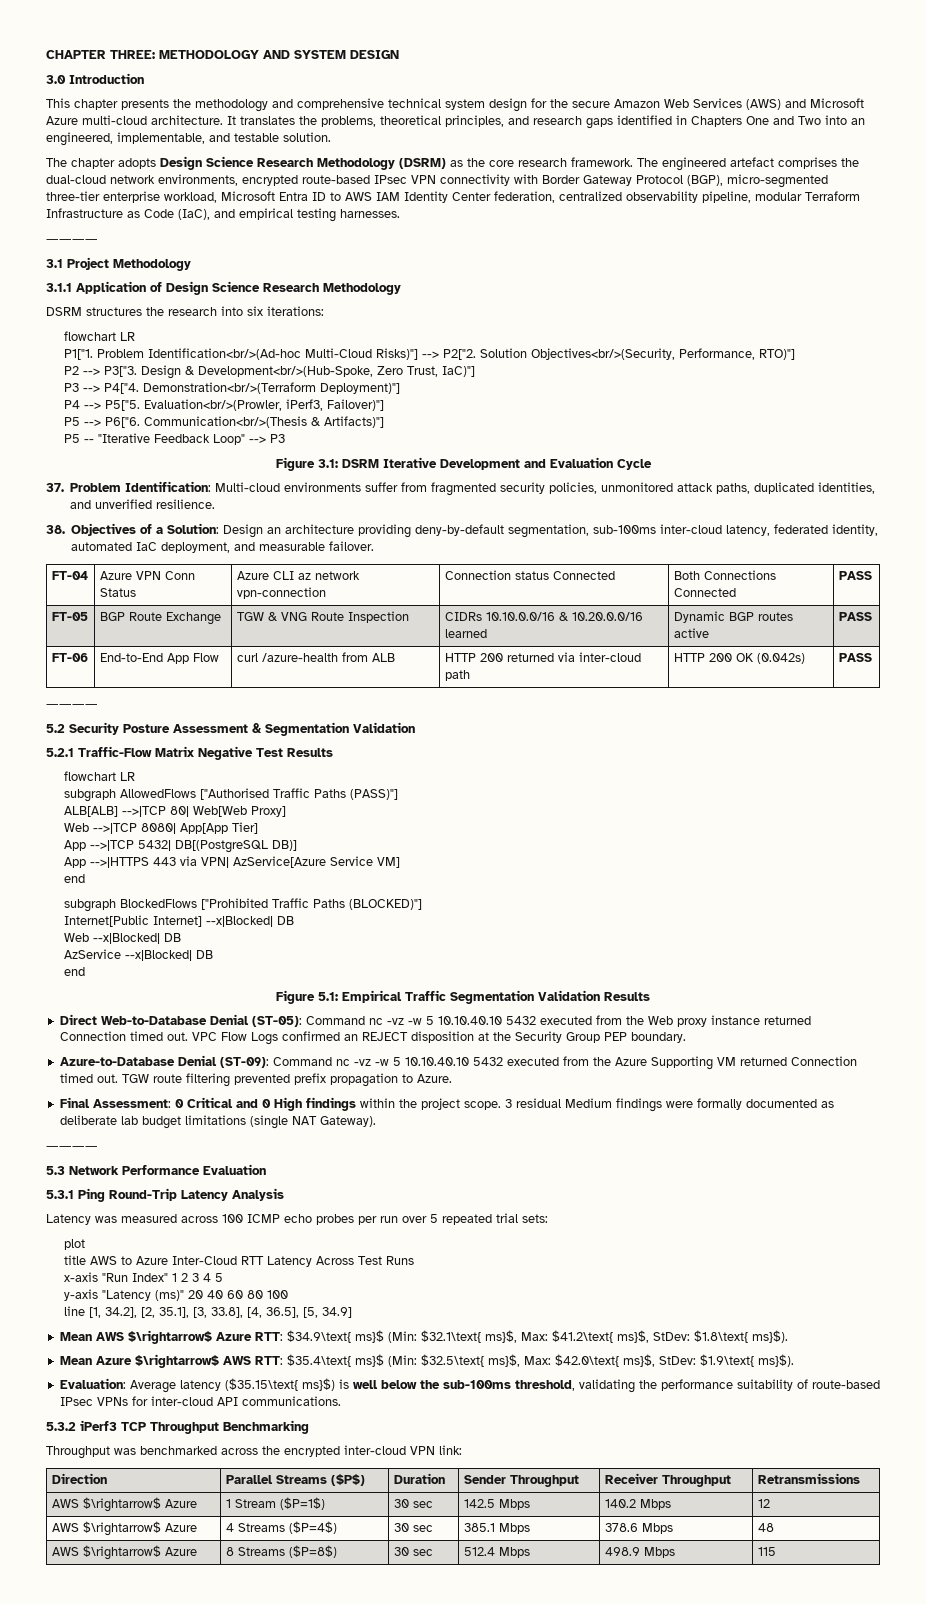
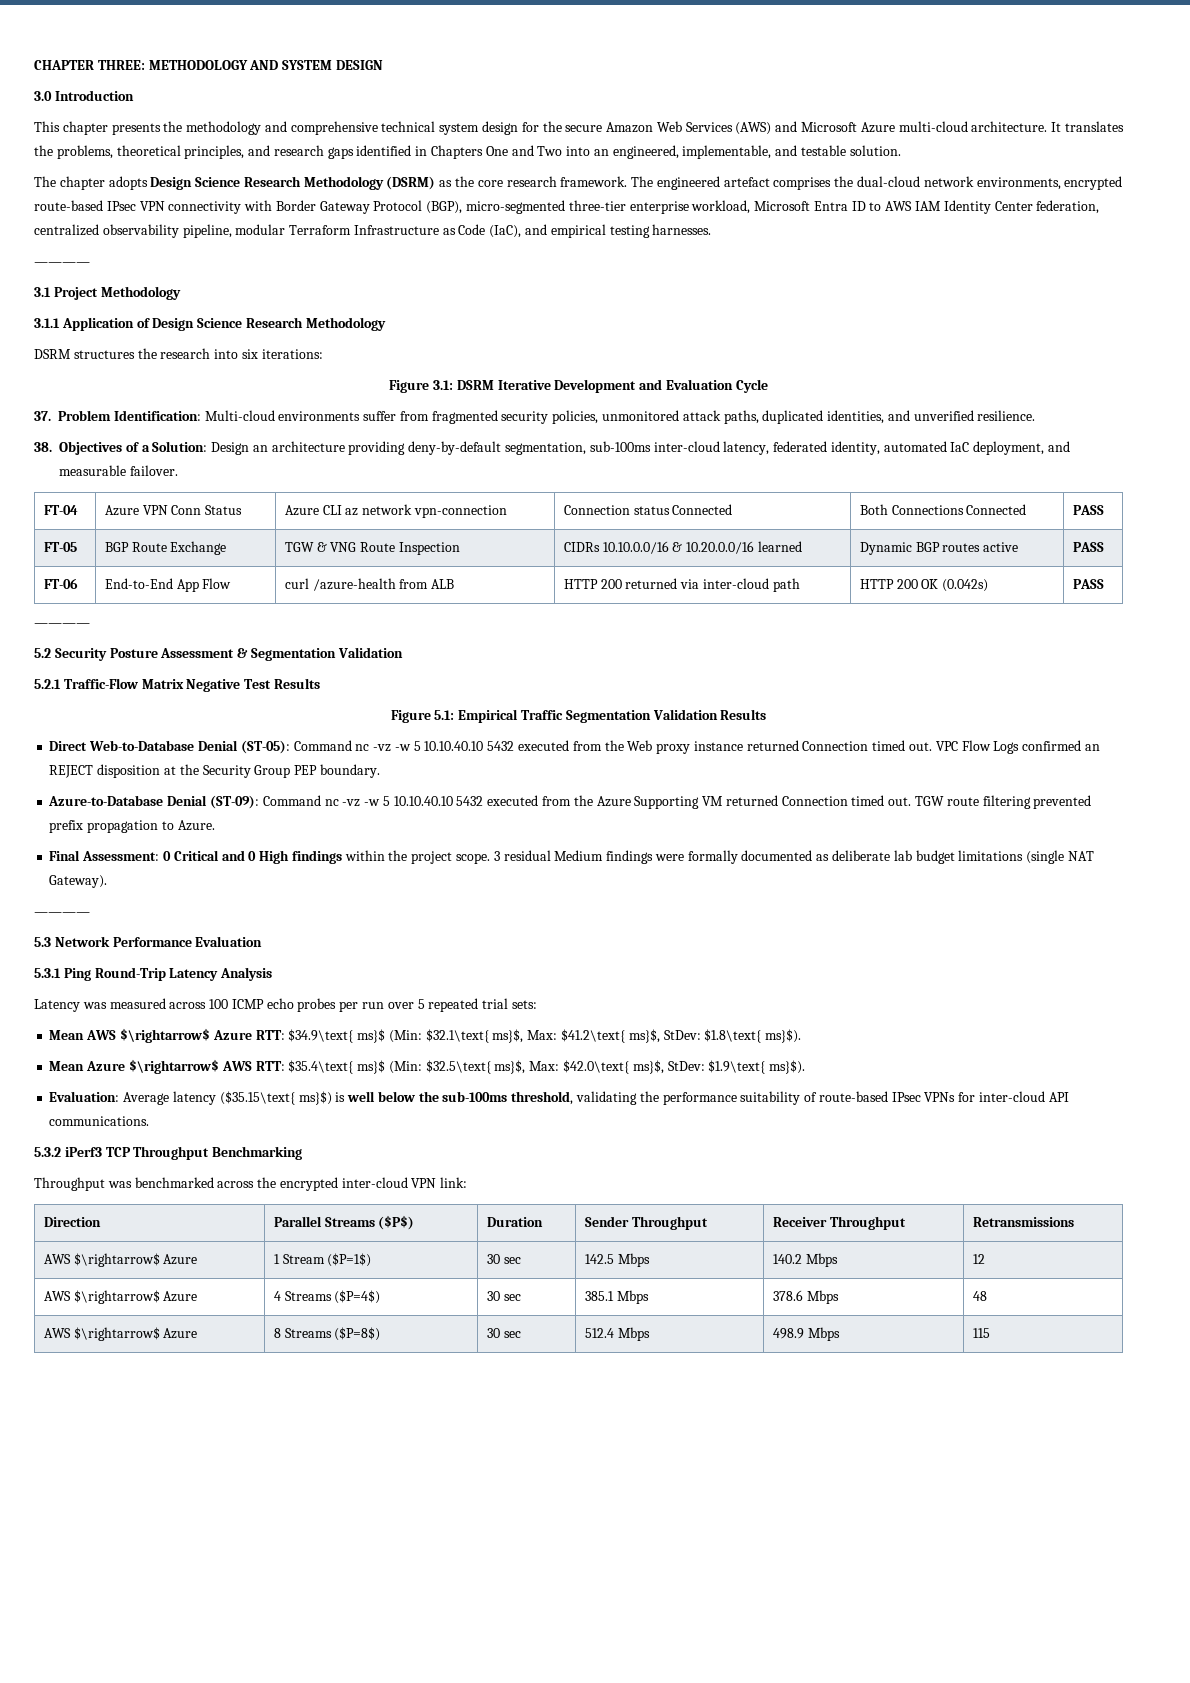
  DSRM structures the research into six iterations:
- flowchart LR
- P1["1. Problem Identification<br/>(Ad-hoc Multi-Cloud Risks)"] --> P2["2. Solution Objectives<br/>(Security, Performance, RTO)"]
- P2 --> P3["3. Design & Development<br/>(Hub-Spoke, Zero Trust, IaC)"]
- P3 --> P4["4. Demonstration<br/>(Terraform Deployment)"]
- P4 --> P5["5. Evaluation<br/>(Prowler, iPerf3, Failover)"]
- P5 --> P6["6. Communication<br/>(Thesis & Artifacts)"]
- P5 -- "Iterative Feedback Loop" --> P3
  5.2.1 Traffic-Flow Matrix Negative Test Results
- flowchart LR
- subgraph AllowedFlows ["Authorised Traffic Paths (PASS)"]
- ALB[ALB] -->|TCP 80| Web[Web Proxy]
- Web -->|TCP 8080| App[App Tier]
- App -->|TCP 5432| DB[(PostgreSQL DB)]
- App -->|HTTPS 443 via VPN| AzService[Azure Service VM]
- end
- subgraph BlockedFlows ["Prohibited Traffic Paths (BLOCKED)"]
- Internet[Public Internet] --x|Blocked| DB
- Web --x|Blocked| DB
- AzService --x|Blocked| DB
- end
- plot
- title AWS to Azure Inter-Cloud RTT Latency Across Test Runs
- x-axis "Run Index" 1 2 3 4 5
- y-axis "Latency (ms)" 20 40 60 80 100
- line [1, 34.2], [2, 35.1], [3, 33.8], [4, 36.5], [5, 34.9]

